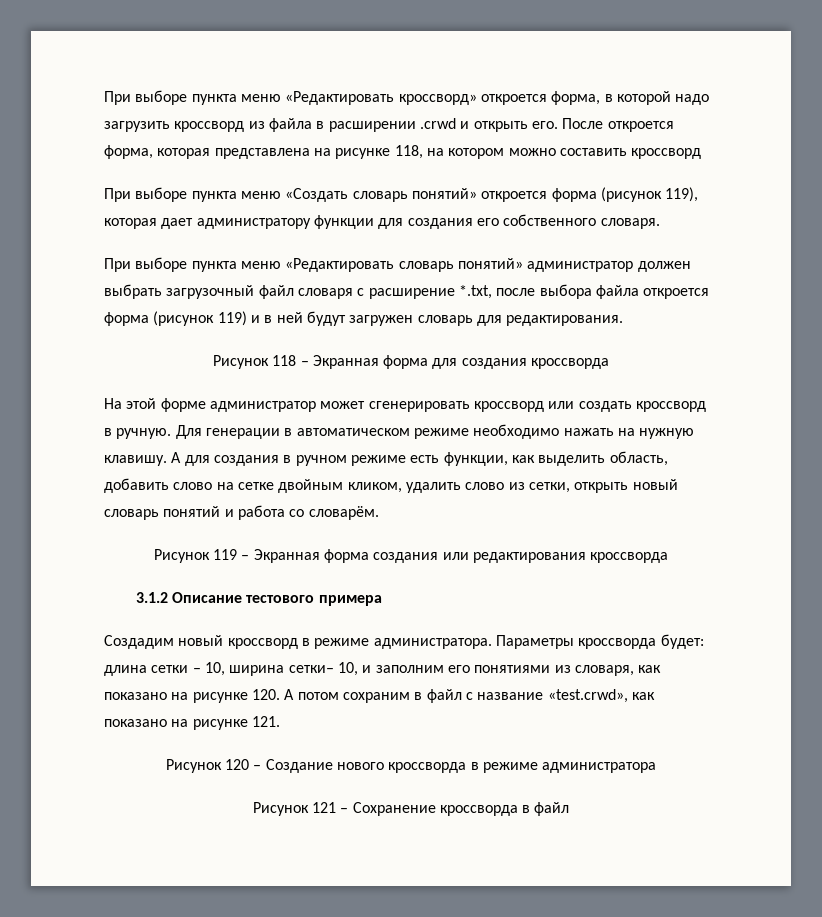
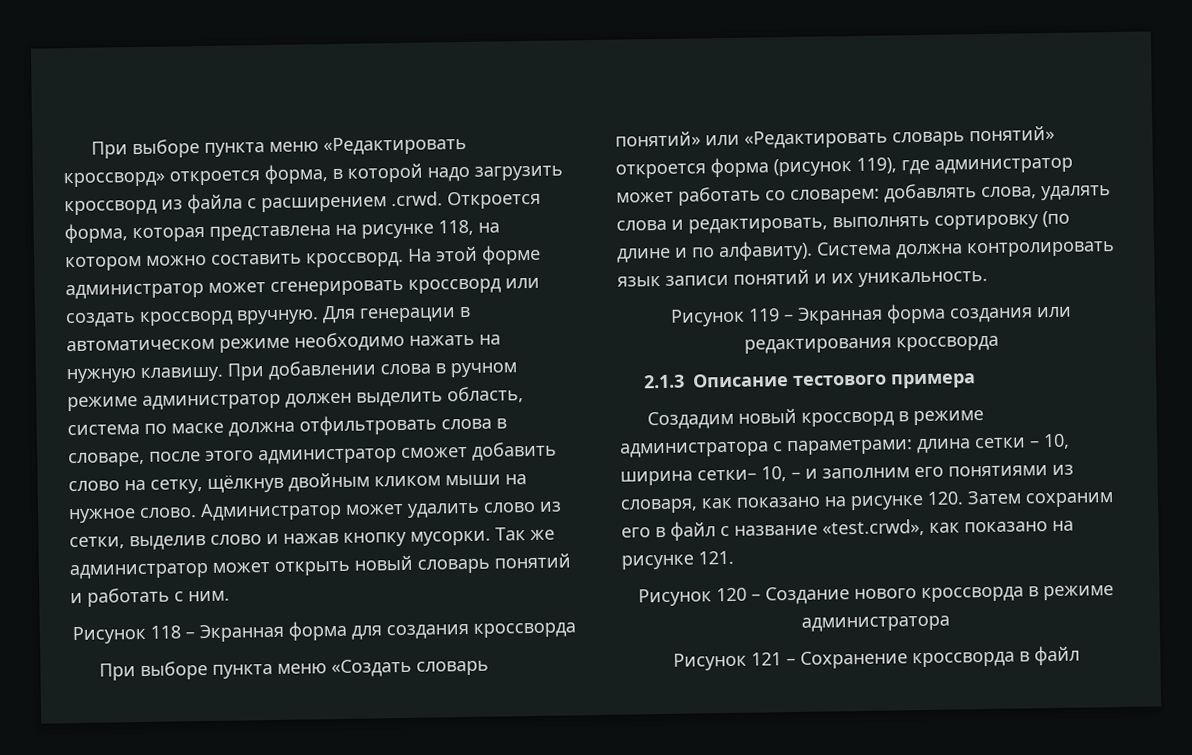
- При выборе пункта меню «Редактировать кроссворд» откроется форма, в которой надо загрузить кроссворд из файла в расширении .crwd и открыть его. После откроется форма, которая представлена на рисунке 118, на котором можно составить кроссворд
- При выборе пункта меню «Создать словарь понятий» откроется форма (рисунок 119), которая дает администратору функции для создания его собственного словаря.
- При выборе пункта меню «Редактировать словарь понятий» администратор должен выбрать загрузочный файл словаря с расширение *.txt, после выбора файла откроется форма (рисунок 119) и в ней будут загружен словарь для редактирования.
+ При выборе пункта меню «Редактировать кроссворд» откроется форма, в которой надо загрузить кроссворд из файла с расширением .crwd. Откроется форма, которая представлена на рисунке 118, на котором можно составить кроссворд. На этой форме администратор может сгенерировать кроссворд или создать кроссворд вручную. Для генерации в автоматическом режиме необходимо нажать на нужную клавишу. При добавлении слова в ручном режиме администратор должен выделить область, система по маске должна отфильтровать слова в словаре, после этого администратор сможет добавить слово на сетку, щёлкнув двойным кликом мыши на нужное слово. Администратор может удалить слово из сетки, выделив слово и нажав кнопку мусорки. Так же администратор может открыть новый словарь понятий и работать с ним.
- На этой форме администратор может сгенерировать кроссворд или создать кроссворд в ручную. Для генерации в автоматическом режиме необходимо нажать на нужную клавишу. А для создания в ручном режиме есть функции, как выделить область, добавить слово на сетке двойным кликом, удалить слово из сетки, открыть новый словарь понятий и работа со словарём.
+ При выборе пункта меню «Создать словарь понятий» или «Редактировать словарь понятий» откроется форма (рисунок 119), где администратор может работать со словарем: добавлять слова, удалять слова и редактировать, выполнять сортировку (по длине и по алфавиту). Система должна контролировать язык записи понятий и их уникальность.
- 3.1.2 Описание тестового примера
+ 2.1.3 Описание тестового примера
- Создадим новый кроссворд в режиме администратора. Параметры кроссворда будет: длина сетки – 10, ширина сетки– 10, и заполним его понятиями из словаря, как показано на рисунке 120. А потом сохраним в файл с название «test.crwd», как показано на рисунке 121.
+ Создадим новый кроссворд в режиме администратора с параметрами: длина сетки – 10, ширина сетки– 10, – и заполним его понятиями из словаря, как показано на рисунке 120. Затем сохраним его в файл с название «test.crwd», как показано на рисунке 121.

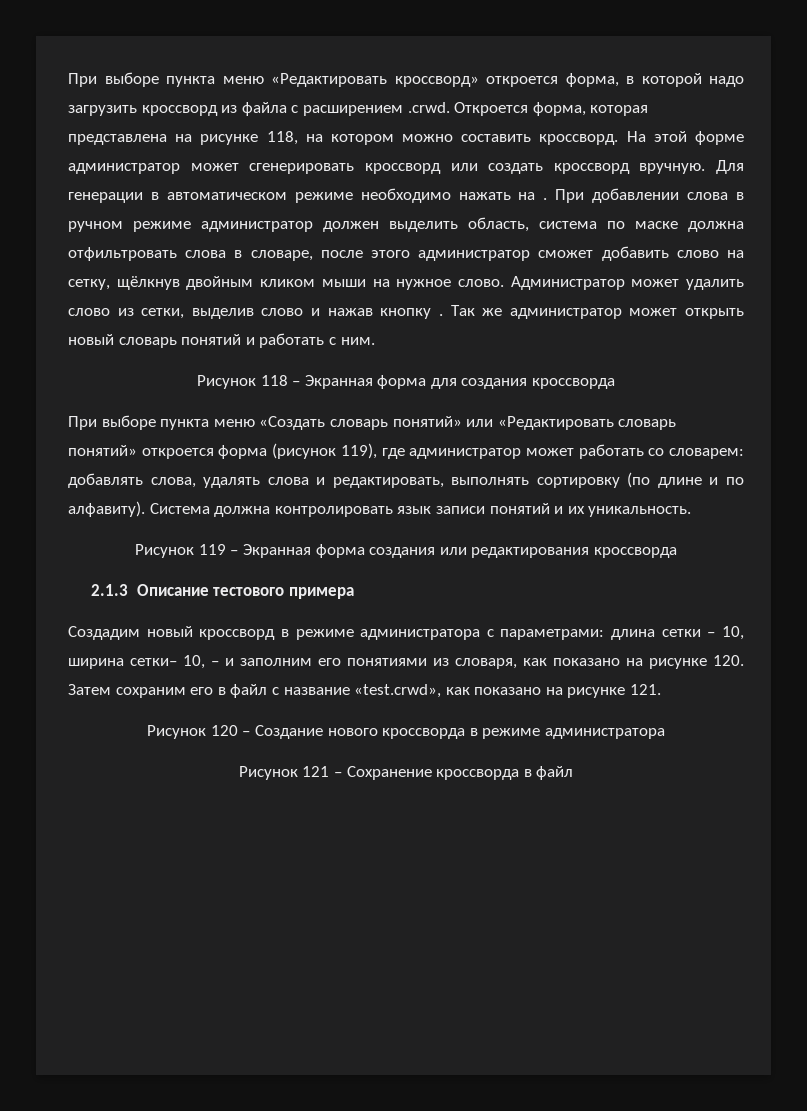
- Для генерации в автоматическом режиме необходимо нажать на нужную клавишу.
+ Для генерации в автоматическом режиме необходимо нажать на .
- Администратор может удалить слово из сетки, выделив слово и нажав кнопку мусорки.
+ Администратор может удалить слово из сетки, выделив слово и нажав кнопку .

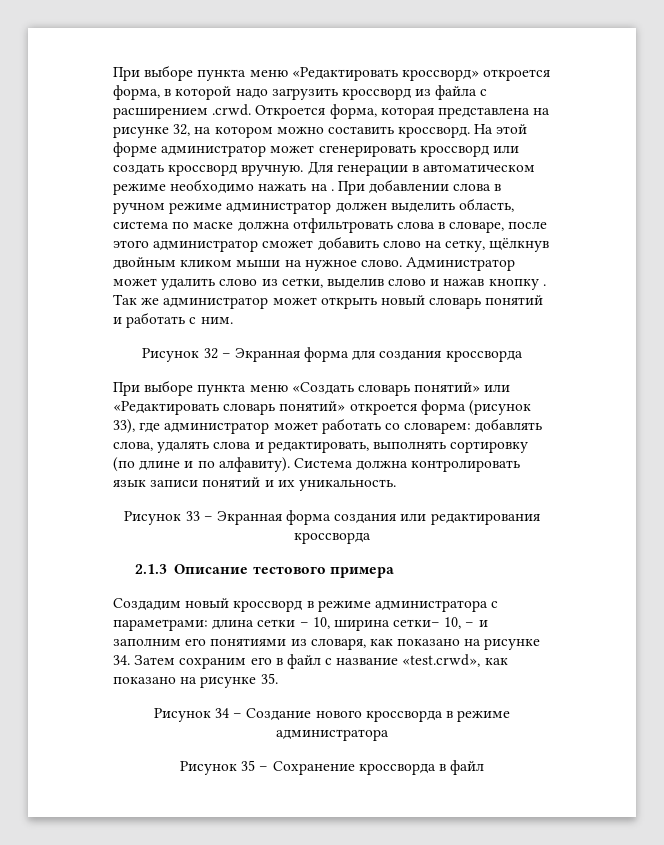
- При выборе пункта меню «Редактировать кроссворд» откроется форма, в которой надо загрузить кроссворд из файла с расширением .crwd. Откроется форма, которая представлена на рисунке 118, на котором можно составить кроссворд.
+ При выборе пункта меню «Редактировать кроссворд» откроется форма, в которой надо загрузить кроссворд из файла с расширением .crwd. Откроется форма, которая представлена на рисунке 32, на котором можно составить кроссворд.
- Рисунок 118 – Экранная форма для создания кроссворда
+ Рисунок 32 – Экранная форма для создания кроссворда
- При выборе пункта меню «Создать словарь понятий» или «Редактировать словарь понятий» откроется форма (рисунок 119), где администратор может работать со словарем: добавлять слова, удалять слова и редактировать, выполнять сортировку (по длине и по алфавиту).
+ При выборе пункта меню «Создать словарь понятий» или «Редактировать словарь понятий» откроется форма (рисунок 33), где администратор может работать со словарем: добавлять слова, удалять слова и редактировать, выполнять сортировку (по длине и по алфавиту).
- Рисунок 119 – Экранная форма создания или редактирования кроссворда
+ Рисунок 33 – Экранная форма создания или редактирования кроссворда
- Создадим новый кроссворд в режиме администратора с параметрами: длина сетки – 10, ширина сетки– 10, – и заполним его понятиями из словаря, как показано на рисунке 120. Затем сохраним его в файл с название «test.crwd», как показано на рисунке 121.
- Рисунок 120 – Создание нового кроссворда в режиме администратора
+ Создадим новый кроссворд в режиме администратора с параметрами: длина сетки – 10, ширина сетки– 10, – и заполним его понятиями из словаря, как показано на рисунке 34. Затем сохраним его в файл с название «test.crwd», как показано на рисунке 35.
+ Рисунок 34 – Создание нового кроссворда в режиме администратора
- Рисунок 121 – Сохранение кроссворда в файл
+ Рисунок 35 – Сохранение кроссворда в файл

